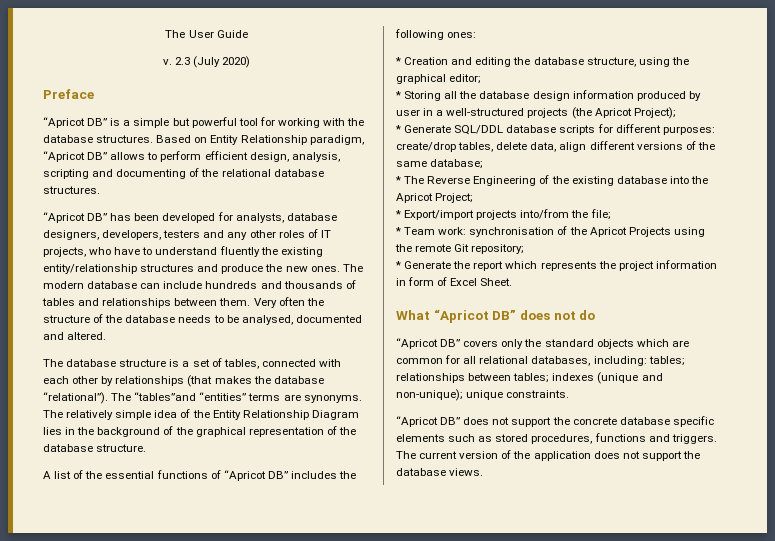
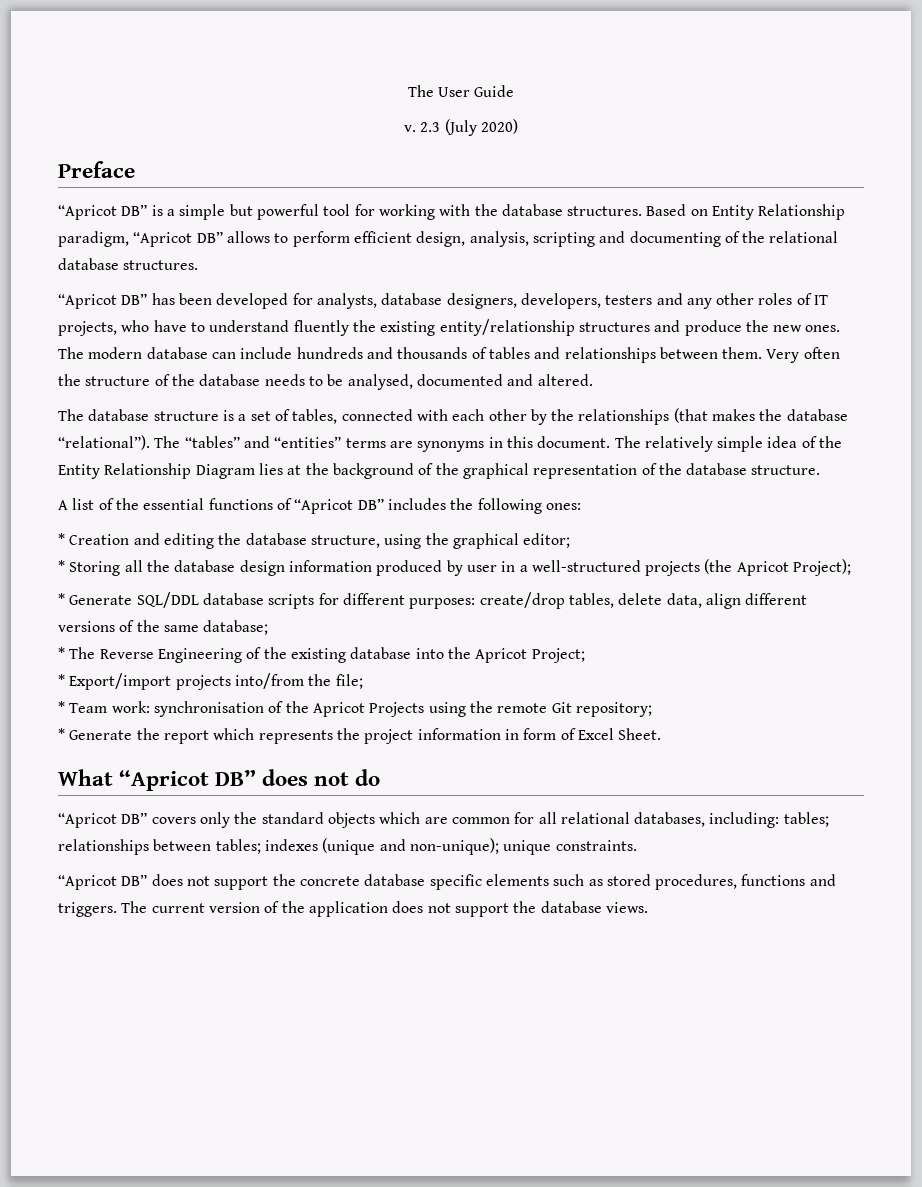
- The database structure is a set of tables, connected with each other by relationships (that makes the database “relational”).
+ The database structure is a set of tables, connected with each other by the relationships (that makes the database “relational”).
- The “tables”and “entities” terms are synonyms.
+ The “tables” and “entities” terms are synonyms in this document.
- The relatively simple idea of the Entity Relationship Diagram lies in the background of the graphical representation of the database structure.
+ The relatively simple idea of the Entity Relationship Diagram lies at the background of the graphical representation of the database structure.

